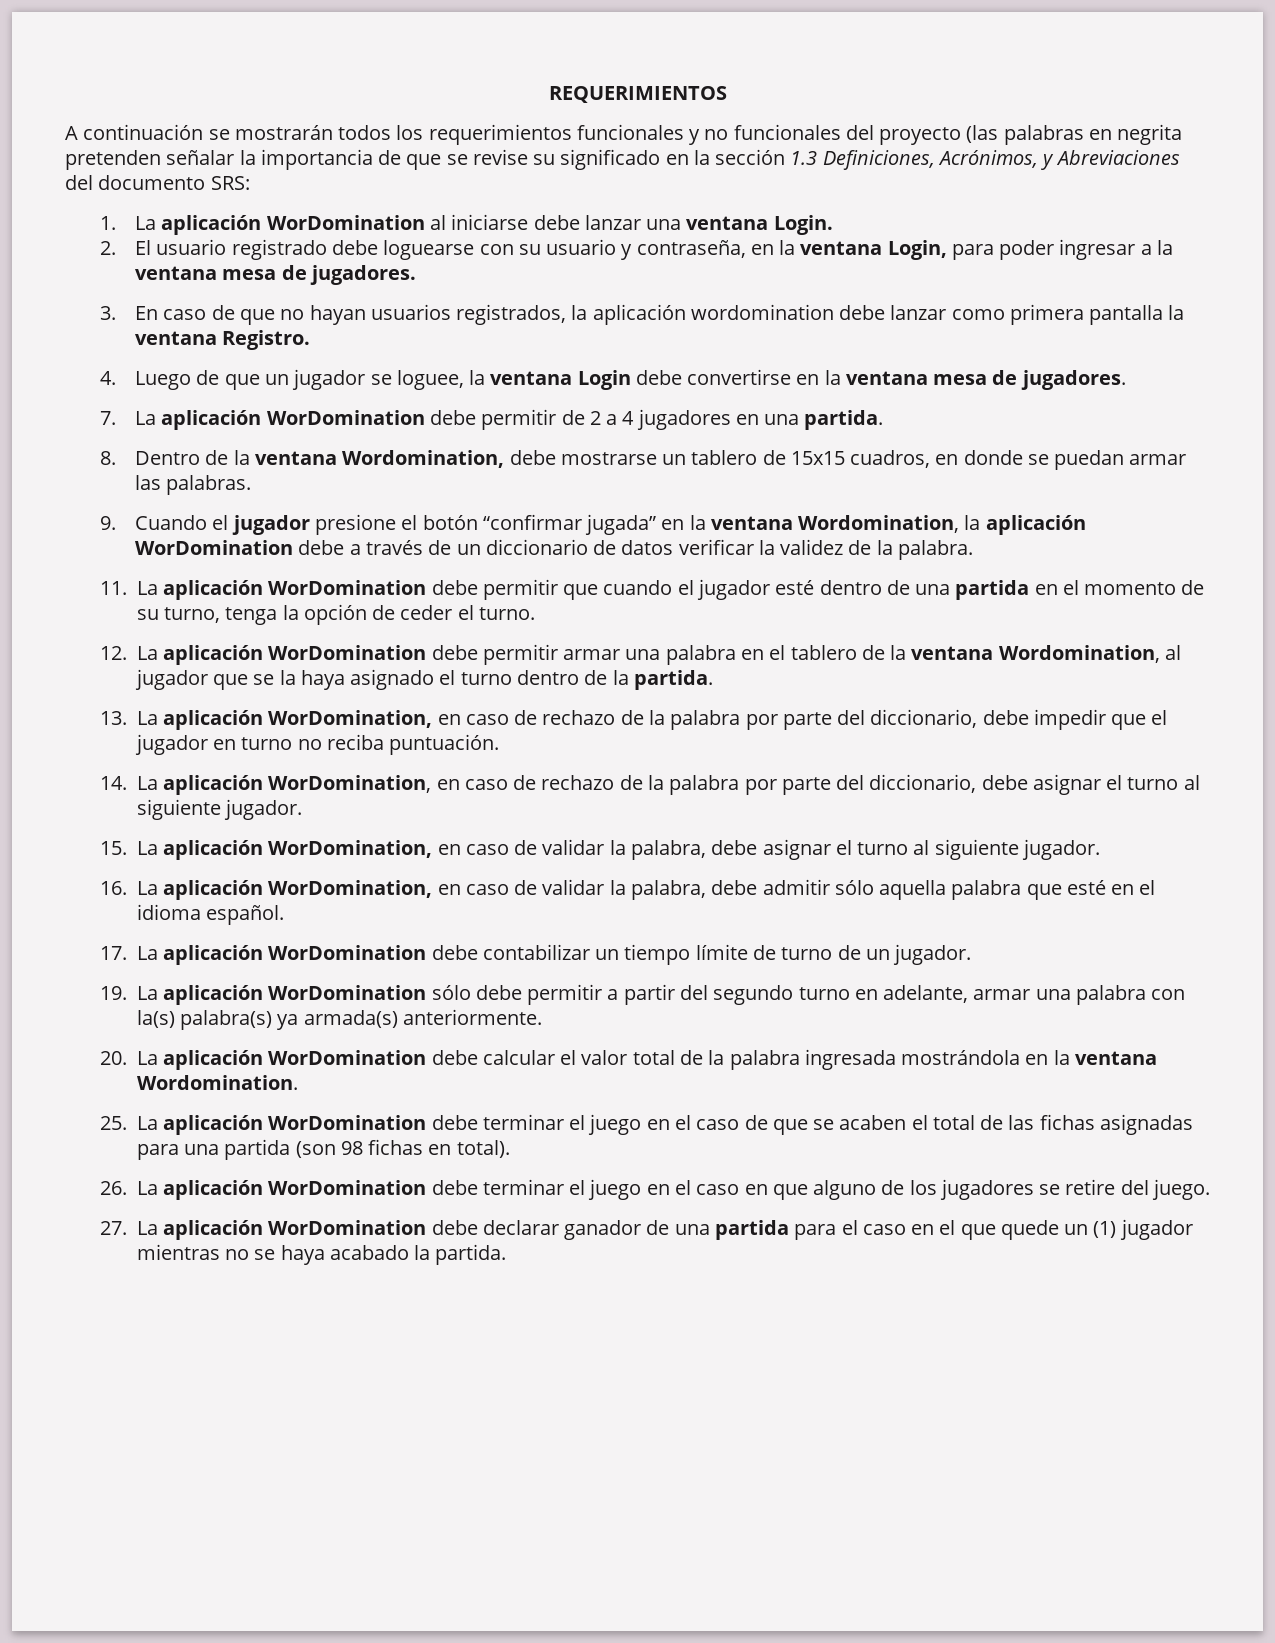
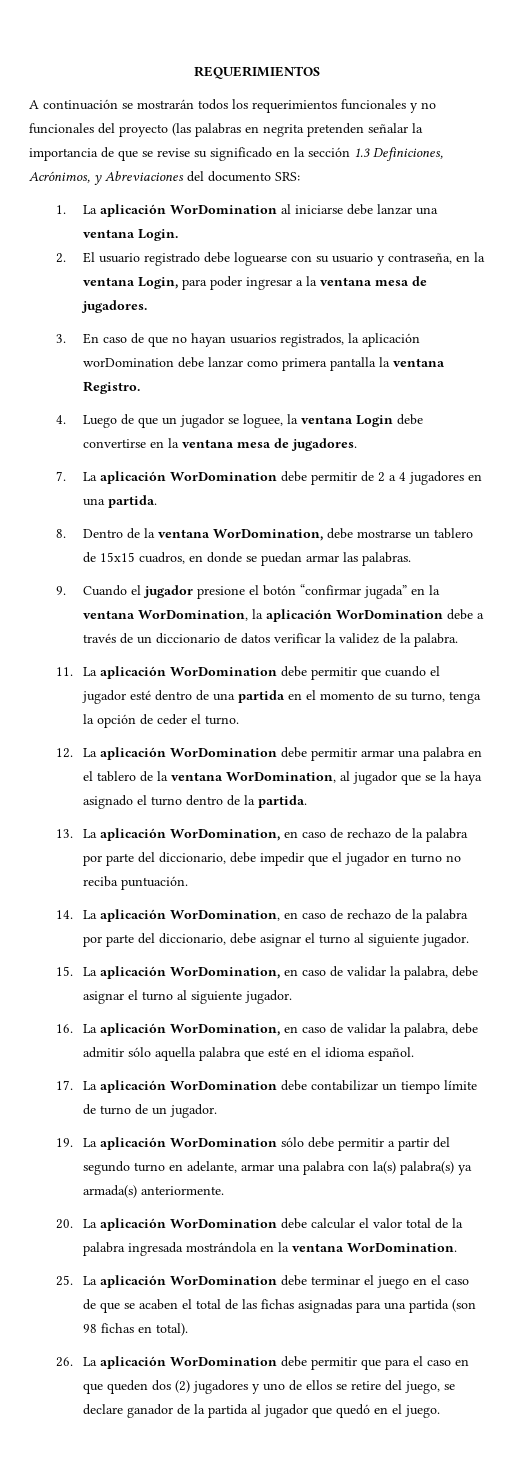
- 3. En caso de que no hayan usuarios registrados, la aplicación wordomination debe lanzar como primera pantalla la ventana Registro.
+ 3. En caso de que no hayan usuarios registrados, la aplicación worDomination debe lanzar como primera pantalla la ventana Registro.
- 8. Dentro de la ventana Wordomination, debe mostrarse un tablero de 15x15 cuadros, en donde se puedan armar las palabras.
+ 8. Dentro de la ventana WorDomination, debe mostrarse un tablero de 15x15 cuadros, en donde se puedan armar las palabras.
- 9. Cuando el jugador presione el botón “confirmar jugada” en la ventana Wordomination, la aplicación WorDomination debe a través de un diccionario de datos verificar la validez de la palabra.
+ 9. Cuando el jugador presione el botón “confirmar jugada” en la ventana WorDomination, la aplicación WorDomination debe a través de un diccionario de datos verificar la validez de la palabra.
- 12. La aplicación WorDomination debe permitir armar una palabra en el tablero de la ventana Wordomination, al jugador que se la haya asignado el turno dentro de la partida.
+ 12. La aplicación WorDomination debe permitir armar una palabra en el tablero de la ventana WorDomination, al jugador que se la haya asignado el turno dentro de la partida.
- 20. La aplicación WorDomination debe calcular el valor total de la palabra ingresada mostrándola en la ventana Wordomination.
+ 20. La aplicación WorDomination debe calcular el valor total de la palabra ingresada mostrándola en la ventana WorDomination.
- 26. La aplicación WorDomination debe terminar el juego en el caso en que alguno de los jugadores se retire del juego.
- 27. La aplicación WorDomination debe declarar ganador de una partida para el caso en el que quede un (1) jugador mientras no se haya acabado la partida.
+ 26. La aplicación WorDomination debe permitir que para el caso en que queden dos (2) jugadores y uno de ellos se retire del juego, se declare ganador de la partida al jugador que quedó en el juego.

